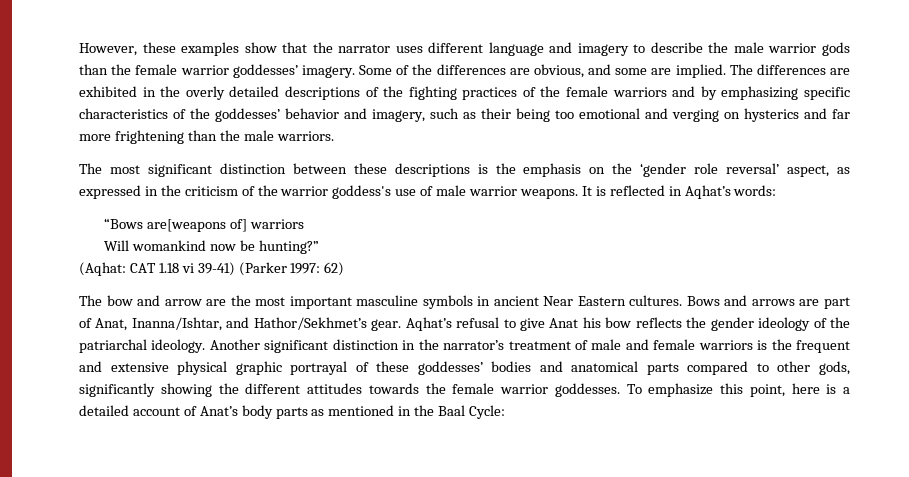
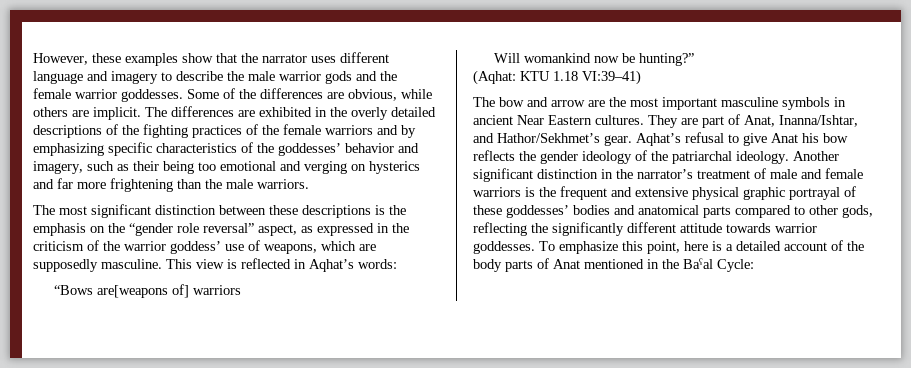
- However, these examples show that the narrator uses different language and imagery to describe the male warrior gods than the female warrior goddesses’ imagery.
+ However, these examples show that the narrator uses different language and imagery to describe the male warrior gods and the female warrior goddesses.
- Some of the differences are obvious, and some are implied.
+ Some of the differences are obvious, while others are implicit.
- The most significant distinction between these descriptions is the emphasis on the ‘gender role reversal’ aspect, as expressed in the criticism of the warrior goddess's use of male warrior weapons. It is reflected in Aqhat’s words:
+ The most significant distinction between these descriptions is the emphasis on the “gender role reversal” aspect, as expressed in the criticism of the warrior goddess’ use of weapons, which are supposedly masculine. This view is reflected in Aqhat’s words:
- (Aqhat: CAT 1.18 vi 39-41) (Parker 1997: 62)
+ (Aqhat: KTU 1.18 VI:39–41)
- Bows and arrows are part of Anat, Inanna/Ishtar, and Hathor/Sekhmet’s gear.
+ They are part of Anat, Inanna/Ishtar, and Hathor/Sekhmet’s gear.
- Another significant distinction in the narrator’s treatment of male and female warriors is the frequent and extensive physical graphic portrayal of these goddesses’ bodies and anatomical parts compared to other gods, significantly showing the different attitudes towards the female warrior goddesses.
+ Another significant distinction in the narrator’s treatment of male and female warriors is the frequent and extensive physical graphic portrayal of these goddesses’ bodies and anatomical parts compared to other gods, reflecting the significantly different attitude towards warrior goddesses.
- To emphasize this point, here is a detailed account of Anat’s body parts as mentioned in the Baal Cycle:
+ To emphasize this point, here is a detailed account of the body parts of Anat mentioned in the Baˁal Cycle:

